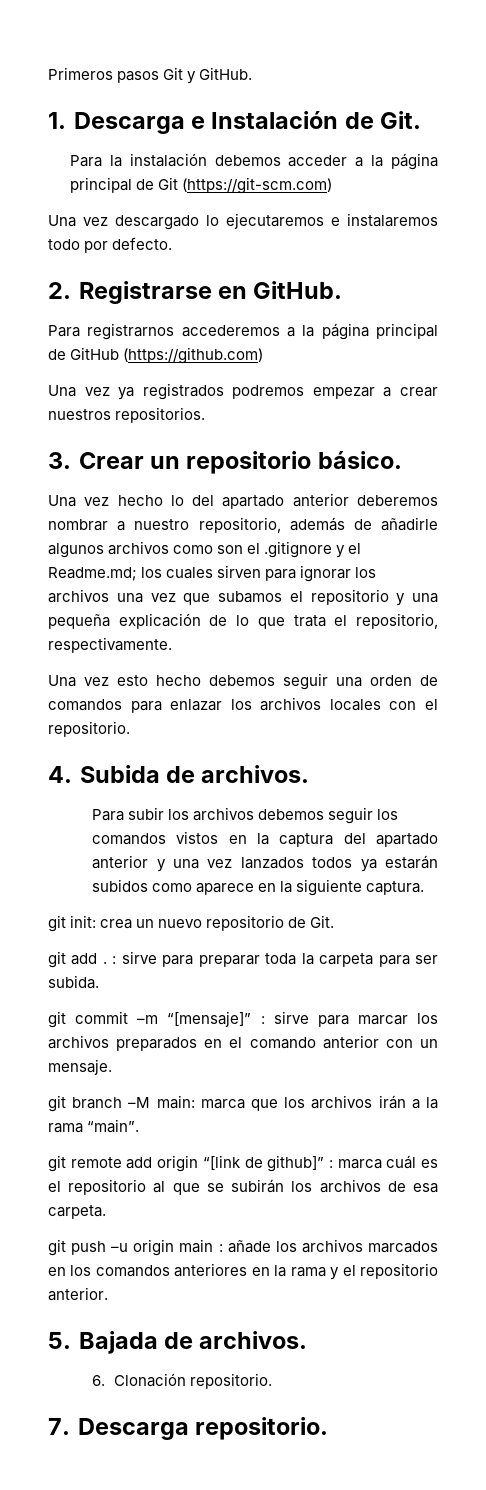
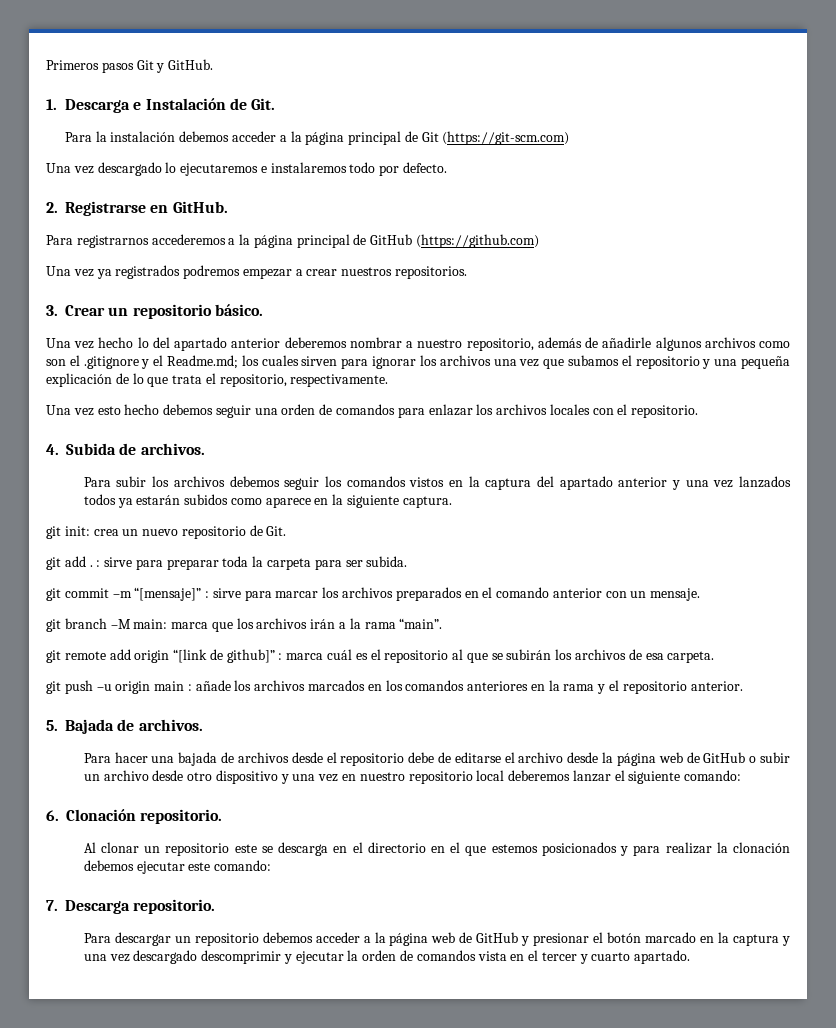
+ Para hacer una bajada de archivos desde el repositorio debe de editarse el archivo desde la página web de GitHub o subir un archivo desde otro dispositivo y una vez en nuestro repositorio local deberemos lanzar el siguiente comando:
  6. Clonación repositorio.
+ Al clonar un repositorio este se descarga en el directorio en el que estemos posicionados y para realizar la clonación debemos ejecutar este comando:
  7. Descarga repositorio.
+ Para descargar un repositorio debemos acceder a la página web de GitHub y presionar el botón marcado en la captura y una vez descargado descomprimir y ejecutar la orden de comandos vista en el tercer y cuarto apartado.

